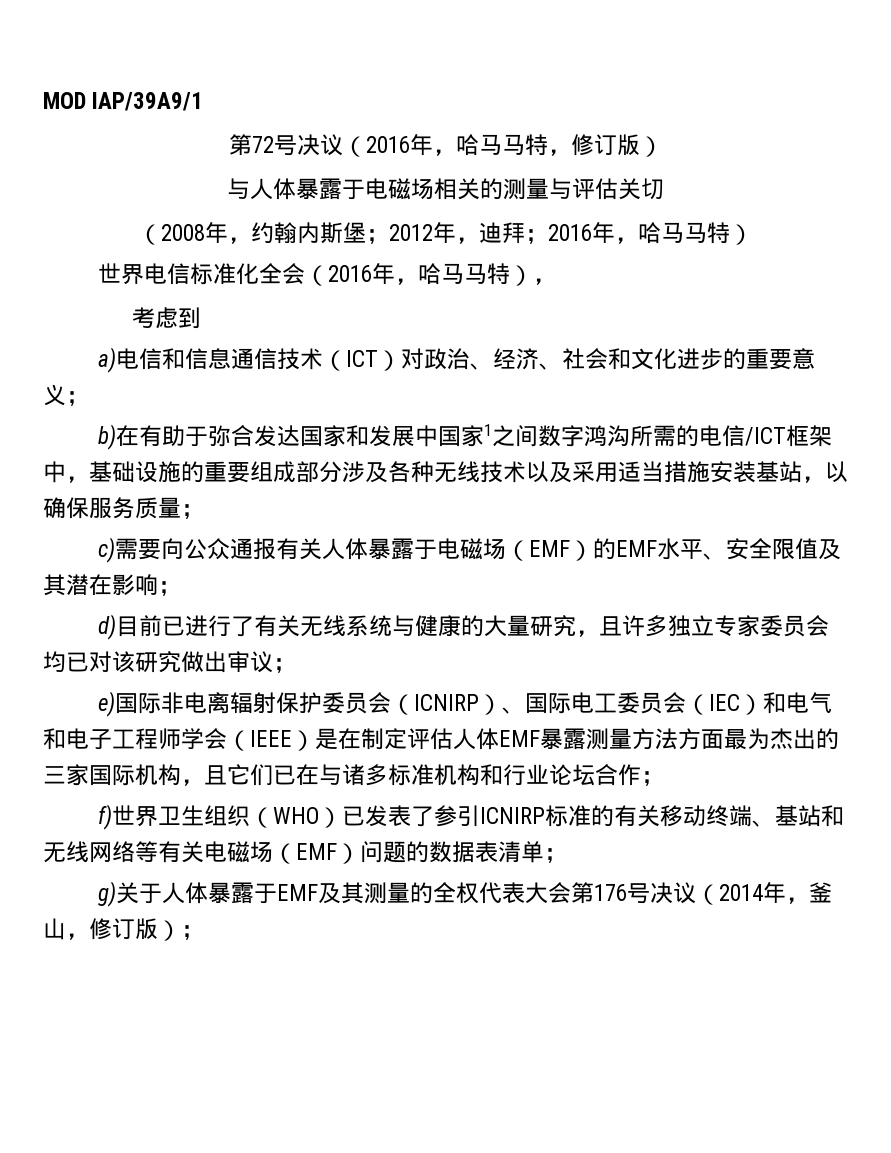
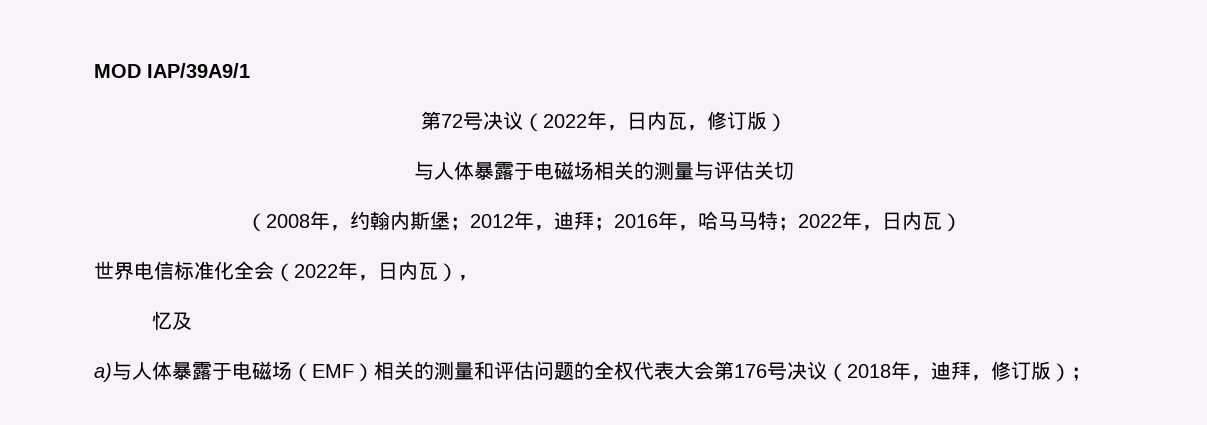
- 第72号决议（2016年，哈马马特，修订版）
+ 第72号决议（2022年，日内瓦，修订版）
- （2008年，约翰内斯堡；2012年，迪拜；2016年，哈马马特）
+ （2008年，约翰内斯堡；2012年，迪拜；2016年，哈马马特；2022年，日内瓦）
- 世界电信标准化全会（2016年，哈马马特），
+ 世界电信标准化全会（2022年，日内瓦），
- 考虑到
+ 忆及
- a)电信和信息通信技术（ICT）对政治、经济、社会和文化进步的重要意义；
- b)在有助于弥合发达国家和发展中国家1之间数字鸿沟所需的电信/ICT框架中，基础设施的重要组成部分涉及各种无线技术以及采用适当措施安装基站，以确保服务质量；
- c)需要向公众通报有关人体暴露于电磁场（EMF）的EMF水平、安全限值及其潜在影响；
- d)目前已进行了有关无线系统与健康的大量研究，且许多独立专家委员会均已对该研究做出审议；
- e)国际非电离辐射保护委员会（ICNIRP）、国际电工委员会（IEC）和电气和电子工程师学会（IEEE）是在制定评估人体EMF暴露测量方法方面最为杰出的三家国际机构，且它们已在与诸多标准机构和行业论坛合作；
- f)世界卫生组织（WHO）已发表了参引ICNIRP标准的有关移动终端、基站和无线网络等有关电磁场（EMF）问题的数据表清单；
- g)关于人体暴露于EMF及其测量的全权代表大会第176号决议（2014年，釜山，修订版）；
+ a)与人体暴露于电磁场（EMF）相关的测量和评估问题的全权代表大会第176号决议（2018年，迪拜，修订版）；

